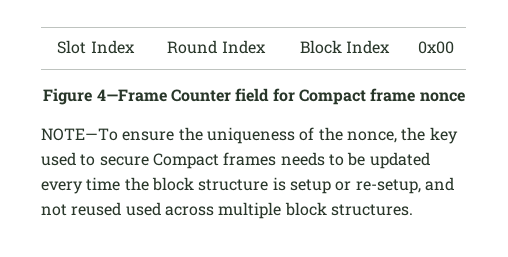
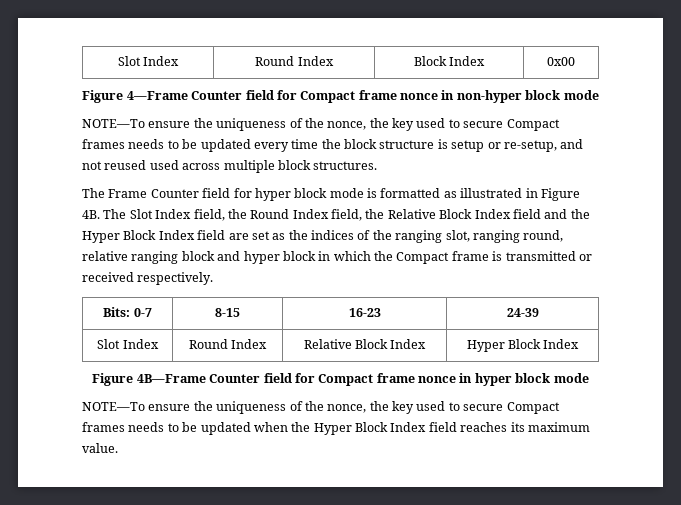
- Figure 4—Frame Counter field for Compact frame nonce
+ Figure 4—Frame Counter field for Compact frame nonce in non-hyper block mode
+ The Frame Counter field for hyper block mode is formatted as illustrated in Figure 4B. The Slot Index field, the Round Index field, the Relative Block Index field and the Hyper Block Index field are set as the indices of the ranging slot, ranging round, relative ranging block and hyper block in which the Compact frame is transmitted or received respectively.
+ Bits: 0-7 | 8-15 | 16-23 | 24-39
+ Slot Index | Round Index | Relative Block Index | Hyper Block Index
+ Figure 4B—Frame Counter field for Compact frame nonce in hyper block mode
+ NOTE—To ensure the uniqueness of the nonce, the key used to secure Compact frames needs to be updated when the Hyper Block Index field reaches its maximum value.

